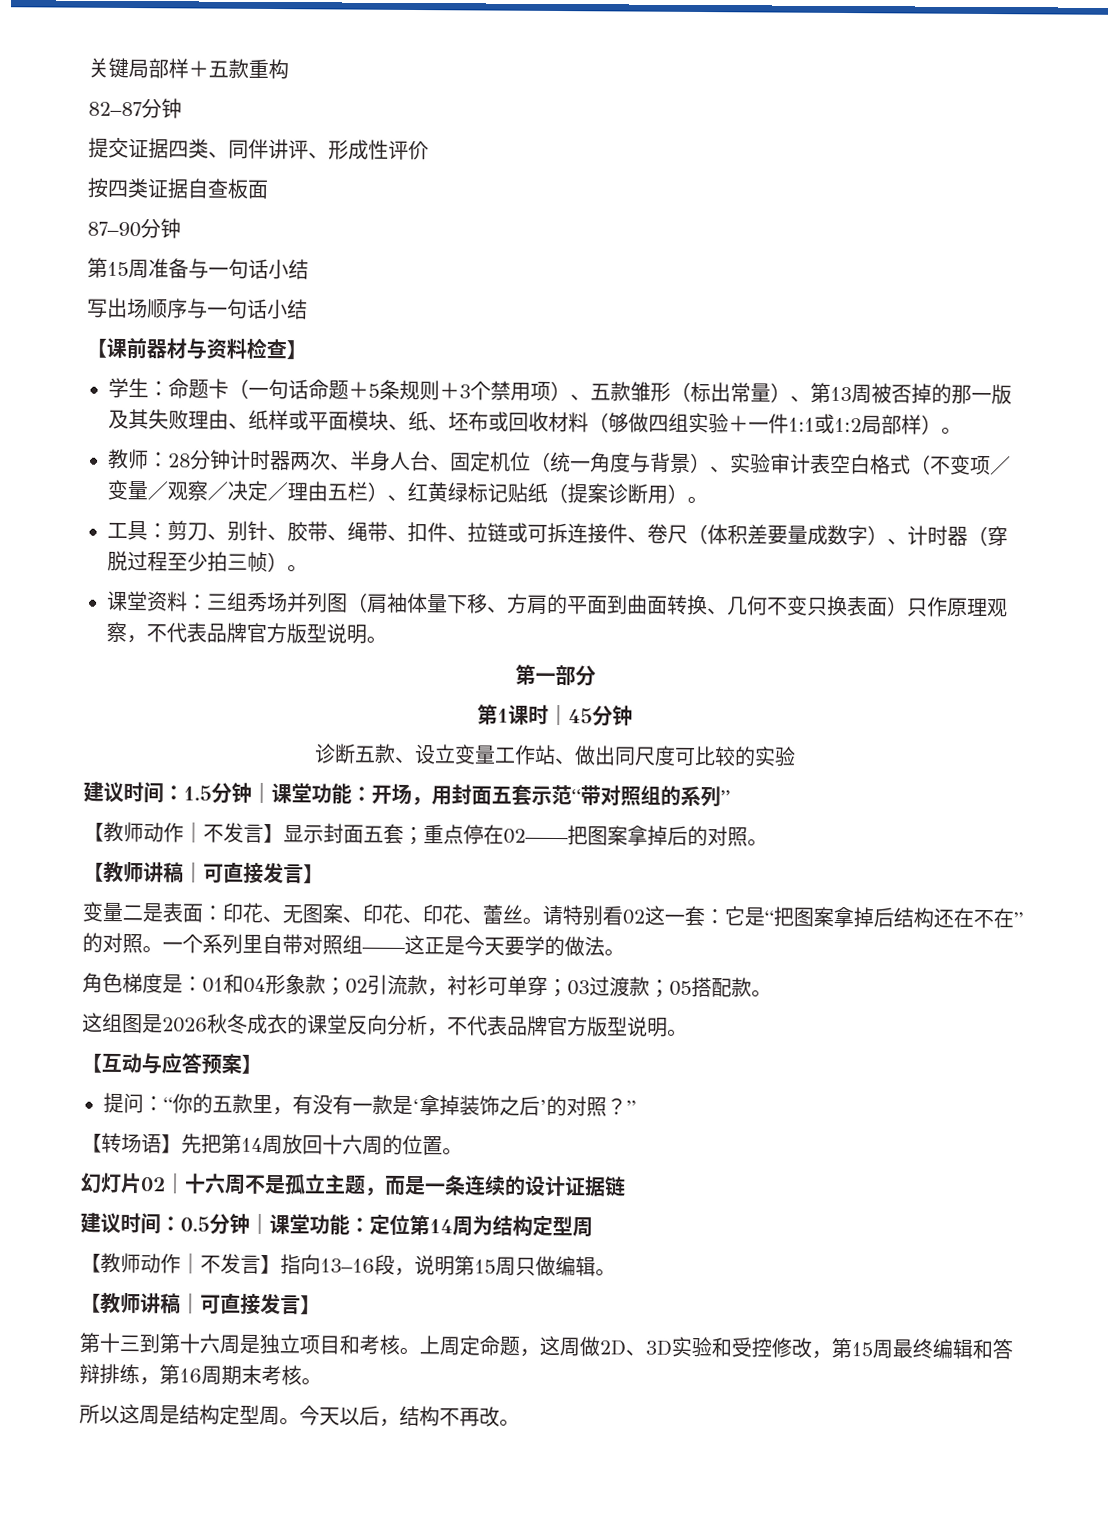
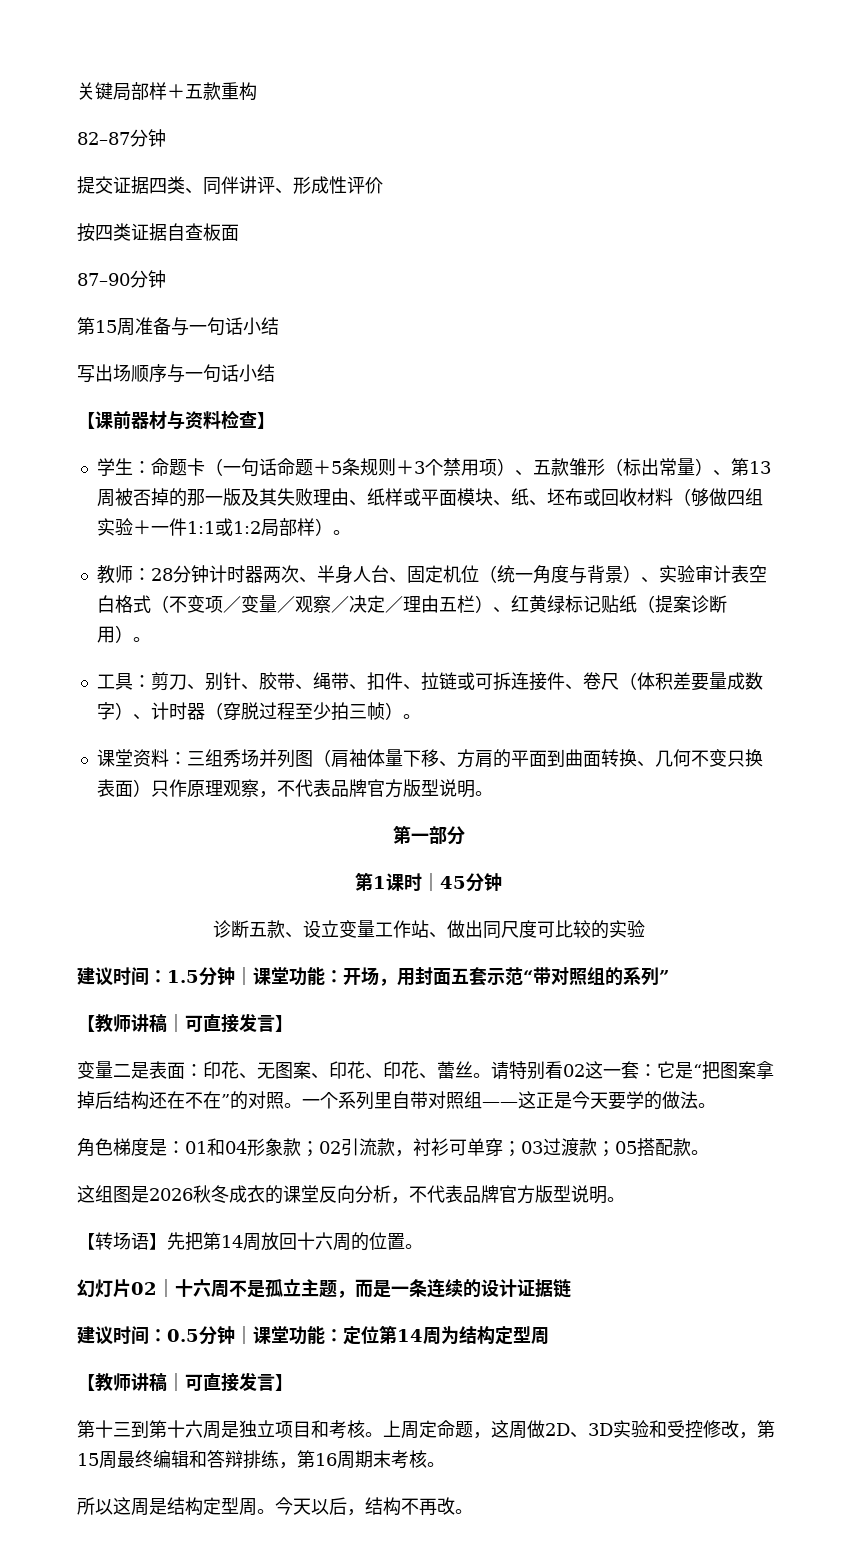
- 【教师动作｜不发言】显示封面五套；重点停在02——把图案拿掉后的对照。
- 【互动与应答预案】
- 提问：“你的五款里，有没有一款是‘拿掉装饰之后’的对照？”
- 【教师动作｜不发言】指向13–16段，说明第15周只做编辑。

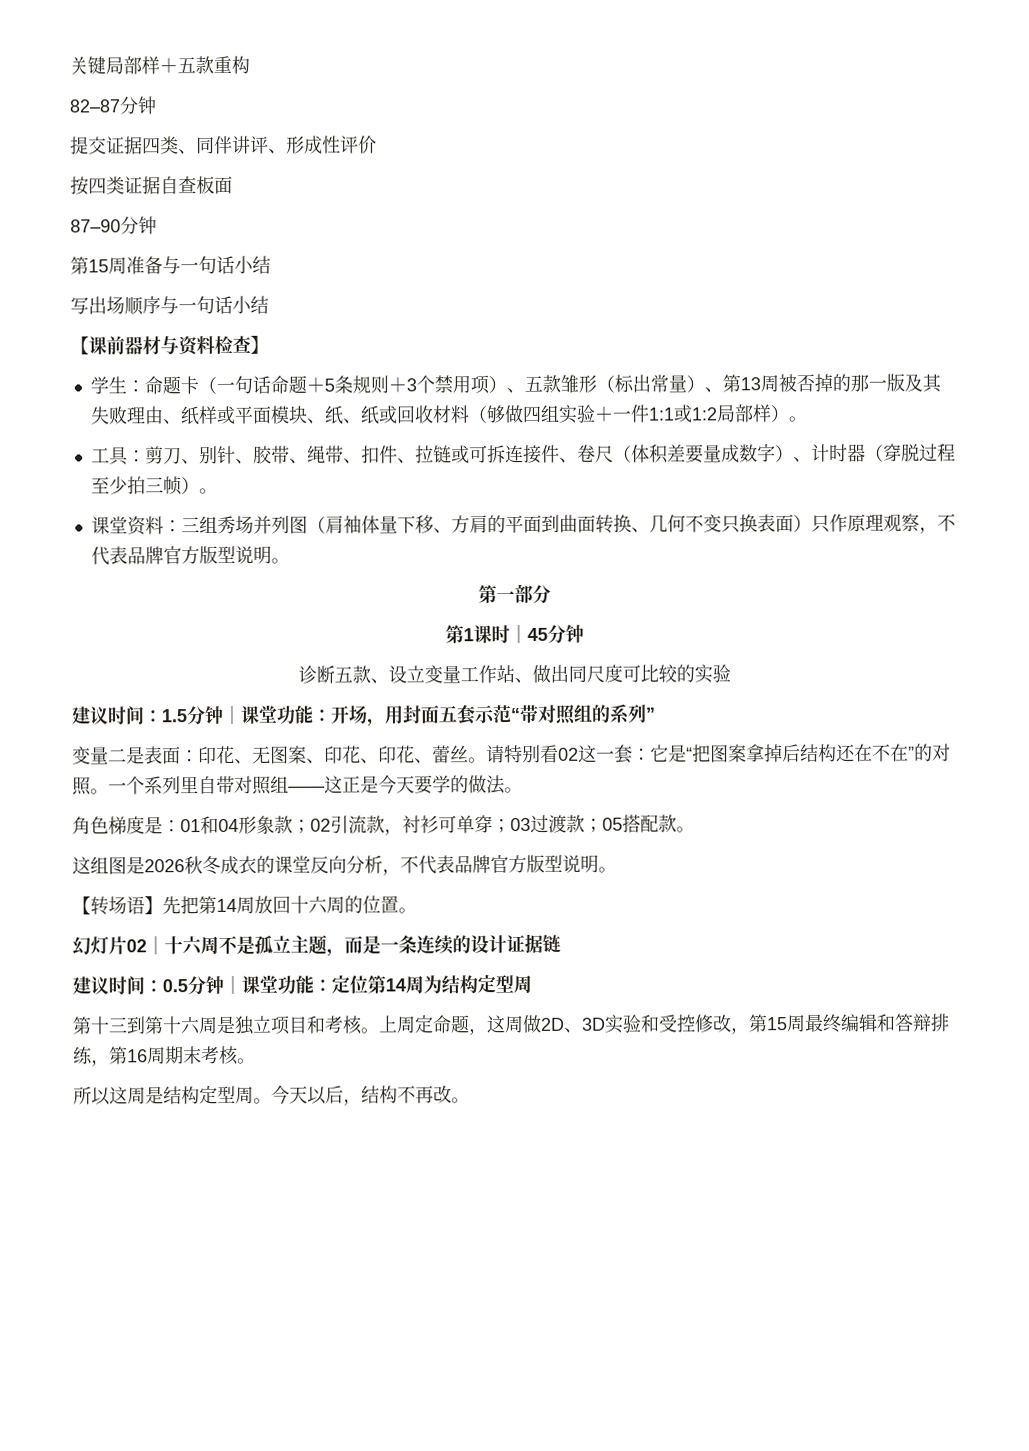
- 学生：命题卡（一句话命题＋5条规则＋3个禁用项）、五款雏形（标出常量）、第13周被否掉的那一版及其失败理由、纸样或平面模块、纸、坯布或回收材料（够做四组实验＋一件1:1或1:2局部样）。
+ 学生：命题卡（一句话命题＋5条规则＋3个禁用项）、五款雏形（标出常量）、第13周被否掉的那一版及其失败理由、纸样或平面模块、纸、纸或回收材料（够做四组实验＋一件1:1或1:2局部样）。
- 教师：28分钟计时器两次、半身人台、固定机位（统一角度与背景）、实验审计表空白格式（不变项／变量／观察／决定／理由五栏）、红黄绿标记贴纸（提案诊断用）。
  建议时间：1.5分钟｜课堂功能：开场，用封面五套示范“带对照组的系列”
- 【教师讲稿｜可直接发言】
  建议时间：0.5分钟｜课堂功能：定位第14周为结构定型周
- 【教师讲稿｜可直接发言】

